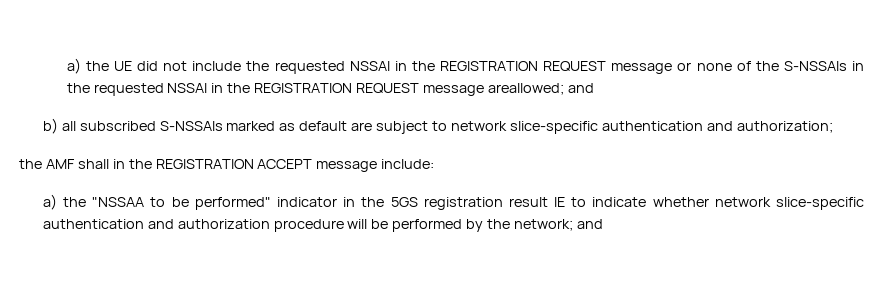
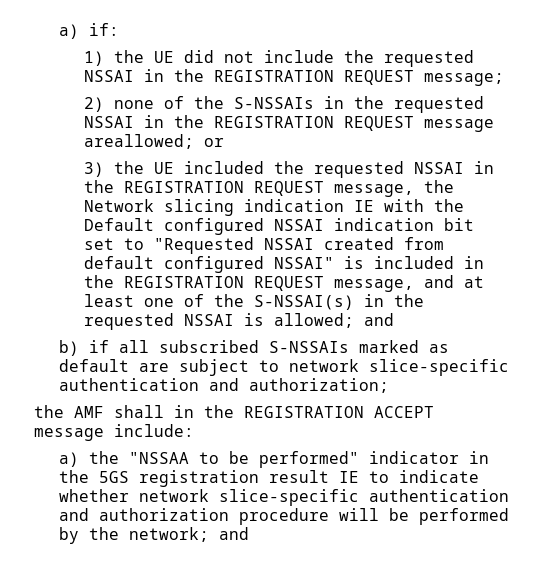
- a) the UE did not include the requested NSSAI in the REGISTRATION REQUEST message or none of the S-NSSAIs in the requested NSSAI in the REGISTRATION REQUEST message areallowed; and
+ a) if:
+ 1) the UE did not include the requested NSSAI in the REGISTRATION REQUEST message;
+ 2) none of the S-NSSAIs in the requested NSSAI in the REGISTRATION REQUEST message areallowed; or
+ 3) the UE included the requested NSSAI in the REGISTRATION REQUEST message, the Network slicing indication IE with the Default configured NSSAI indication bit set to "Requested NSSAI created from default configured NSSAI" is included in the REGISTRATION REQUEST message, and at least one of the S-NSSAI(s) in the requested NSSAI is allowed; and
- b) all subscribed S-NSSAIs marked as default are subject to network slice-specific authentication and authorization;
+ b) if all subscribed S-NSSAIs marked as default are subject to network slice-specific authentication and authorization;

